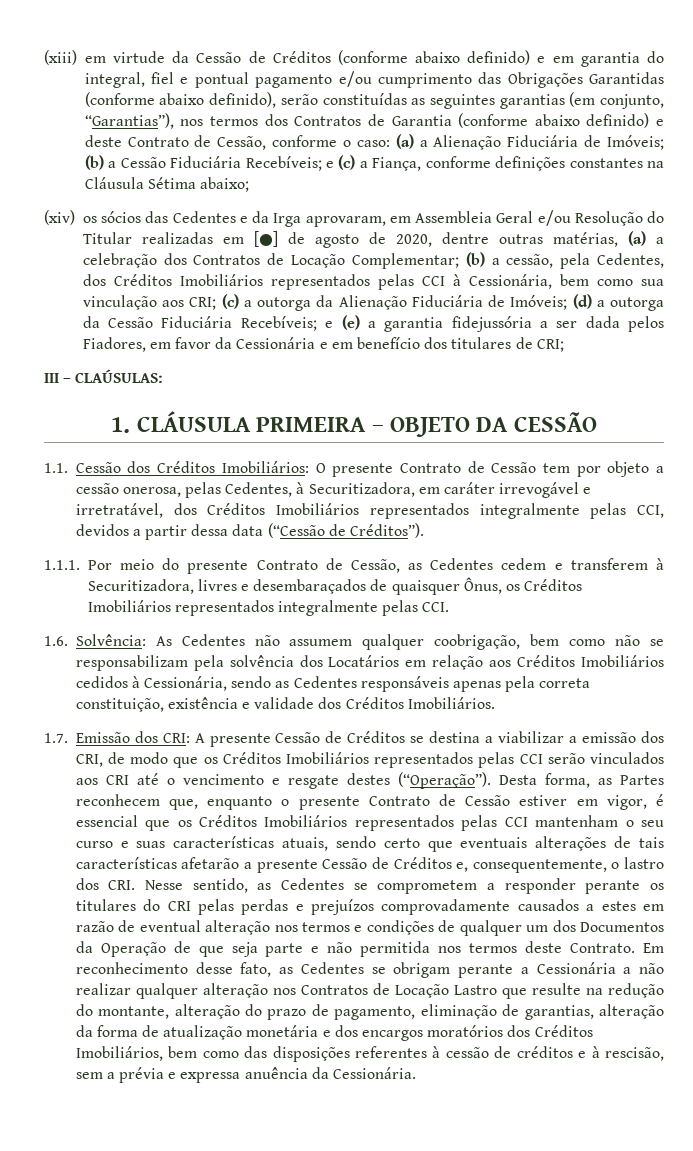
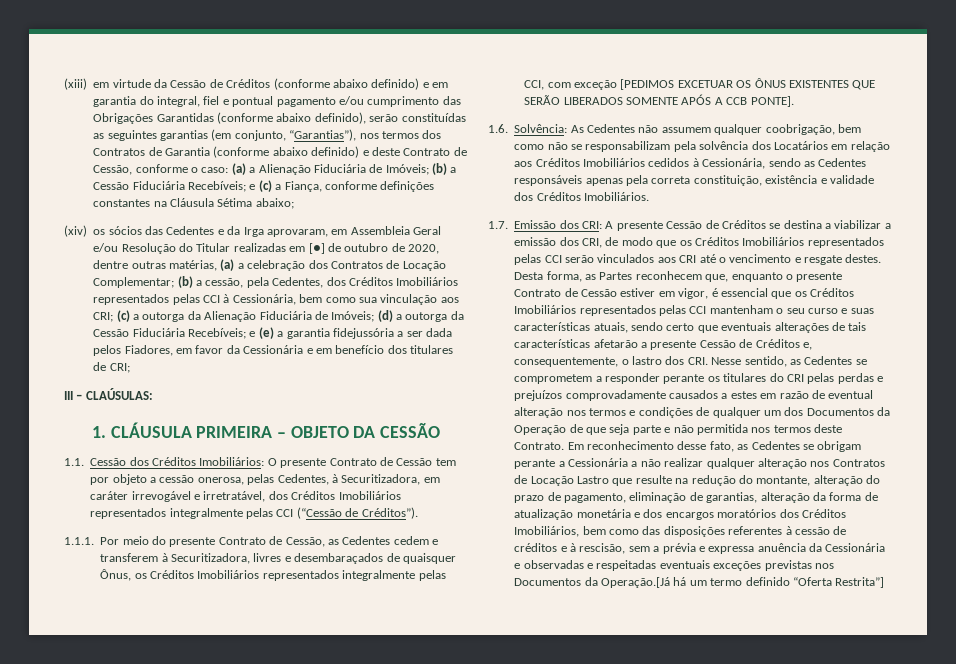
- (xiv) os sócios das Cedentes e da Irga aprovaram, em Assembleia Geral e/ou Resolução do Titular realizadas em [●] de agosto de 2020, dentre outras matérias, (a) a celebração dos Contratos de Locação Complementar;
+ (xiv) os sócios das Cedentes e da Irga aprovaram, em Assembleia Geral e/ou Resolução do Titular realizadas em [●] de outubro de 2020, dentre outras matérias, (a) a celebração dos Contratos de Locação Complementar;
- 1.1. Cessão dos Créditos Imobiliários: O presente Contrato de Cessão tem por objeto a cessão onerosa, pelas Cedentes, à Securitizadora, em caráter irrevogável e irretratável, dos Créditos Imobiliários representados integralmente pelas CCI, devidos a partir dessa data (“Cessão de Créditos”).
+ 1.1. Cessão dos Créditos Imobiliários: O presente Contrato de Cessão tem por objeto a cessão onerosa, pelas Cedentes, à Securitizadora, em caráter irrevogável e irretratável, dos Créditos Imobiliários representados integralmente pelas CCI (“Cessão de Créditos”).
- 1.1.1. Por meio do presente Contrato de Cessão, as Cedentes cedem e transferem à Securitizadora, livres e desembaraçados de quaisquer Ônus, os Créditos Imobiliários representados integralmente pelas CCI.
+ 1.1.1. Por meio do presente Contrato de Cessão, as Cedentes cedem e transferem à Securitizadora, livres e desembaraçados de quaisquer Ônus, os Créditos Imobiliários representados integralmente pelas CCI, com exceção [PEDIMOS EXCETUAR OS ÔNUS EXISTENTES QUE SERÃO LIBERADOS SOMENTE APÓS A CCB PONTE].
- 1.7. Emissão dos CRI: A presente Cessão de Créditos se destina a viabilizar a emissão dos CRI, de modo que os Créditos Imobiliários representados pelas CCI serão vinculados aos CRI até o vencimento e resgate destes (“Operação”).
+ 1.7. Emissão dos CRI: A presente Cessão de Créditos se destina a viabilizar a emissão dos CRI, de modo que os Créditos Imobiliários representados pelas CCI serão vinculados aos CRI até o vencimento e resgate destes.
- Em reconhecimento desse fato, as Cedentes se obrigam perante a Cessionária a não realizar qualquer alteração nos Contratos de Locação Lastro que resulte na redução do montante, alteração do prazo de pagamento, eliminação de garantias, alteração da forma de atualização monetária e dos encargos moratórios dos Créditos Imobiliários, bem como das disposições referentes à cessão de créditos e à rescisão, sem a prévia e expressa anuência da Cessionária.
+ Em reconhecimento desse fato, as Cedentes se obrigam perante a Cessionária a não realizar qualquer alteração nos Contratos de Locação Lastro que resulte na redução do montante, alteração do prazo de pagamento, eliminação de garantias, alteração da forma de atualização monetária e dos encargos moratórios dos Créditos Imobiliários, bem como das disposições referentes à cessão de créditos e à rescisão, sem a prévia e expressa anuência da Cessionária e observadas e respeitadas eventuais exceções previstas nos Documentos da Operação.[Já há um termo definido “Oferta Restrita”]

